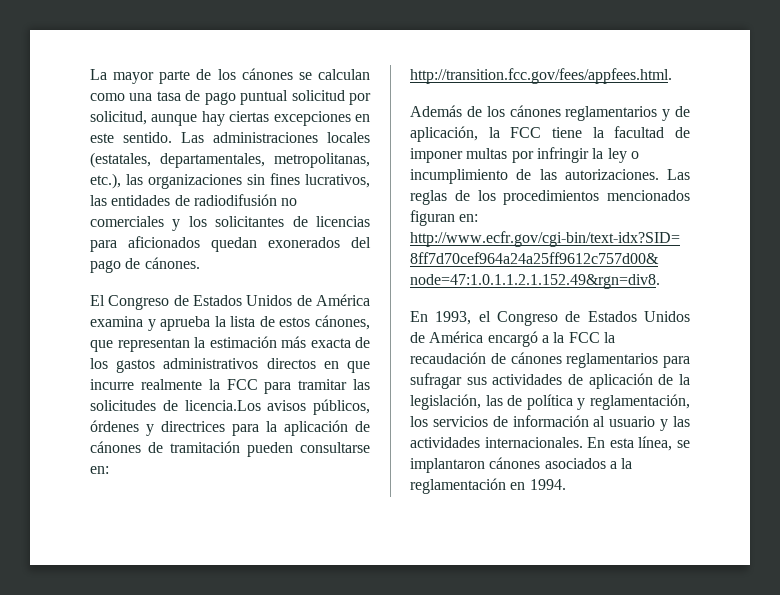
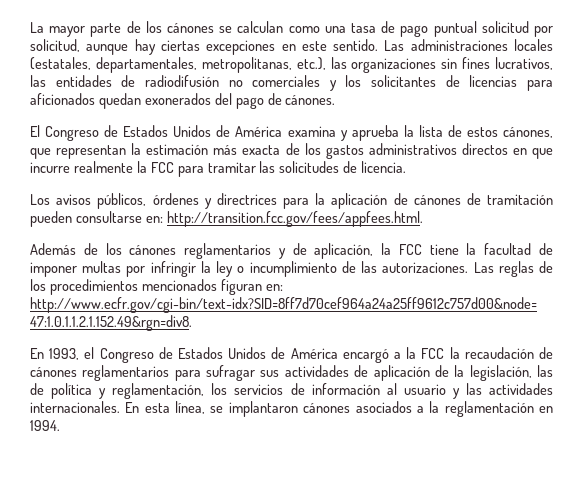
- El Congreso de Estados Unidos de América examina y aprueba la lista de estos cánones, que representan la estimación más exacta de los gastos administrativos directos en que incurre realmente la FCC para tramitar las solicitudes de licencia.Los avisos públicos, órdenes y directrices para la aplicación de cánones de tramitación pueden consultarse en: http://transition.fcc.gov/fees/appfees.html.
+ El Congreso de Estados Unidos de América examina y aprueba la lista de estos cánones, que representan la estimación más exacta de los gastos administrativos directos en que incurre realmente la FCC para tramitar las solicitudes de licencia.
+ Los avisos públicos, órdenes y directrices para la aplicación de cánones de tramitación pueden consultarse en: http://transition.fcc.gov/fees/appfees.html.

